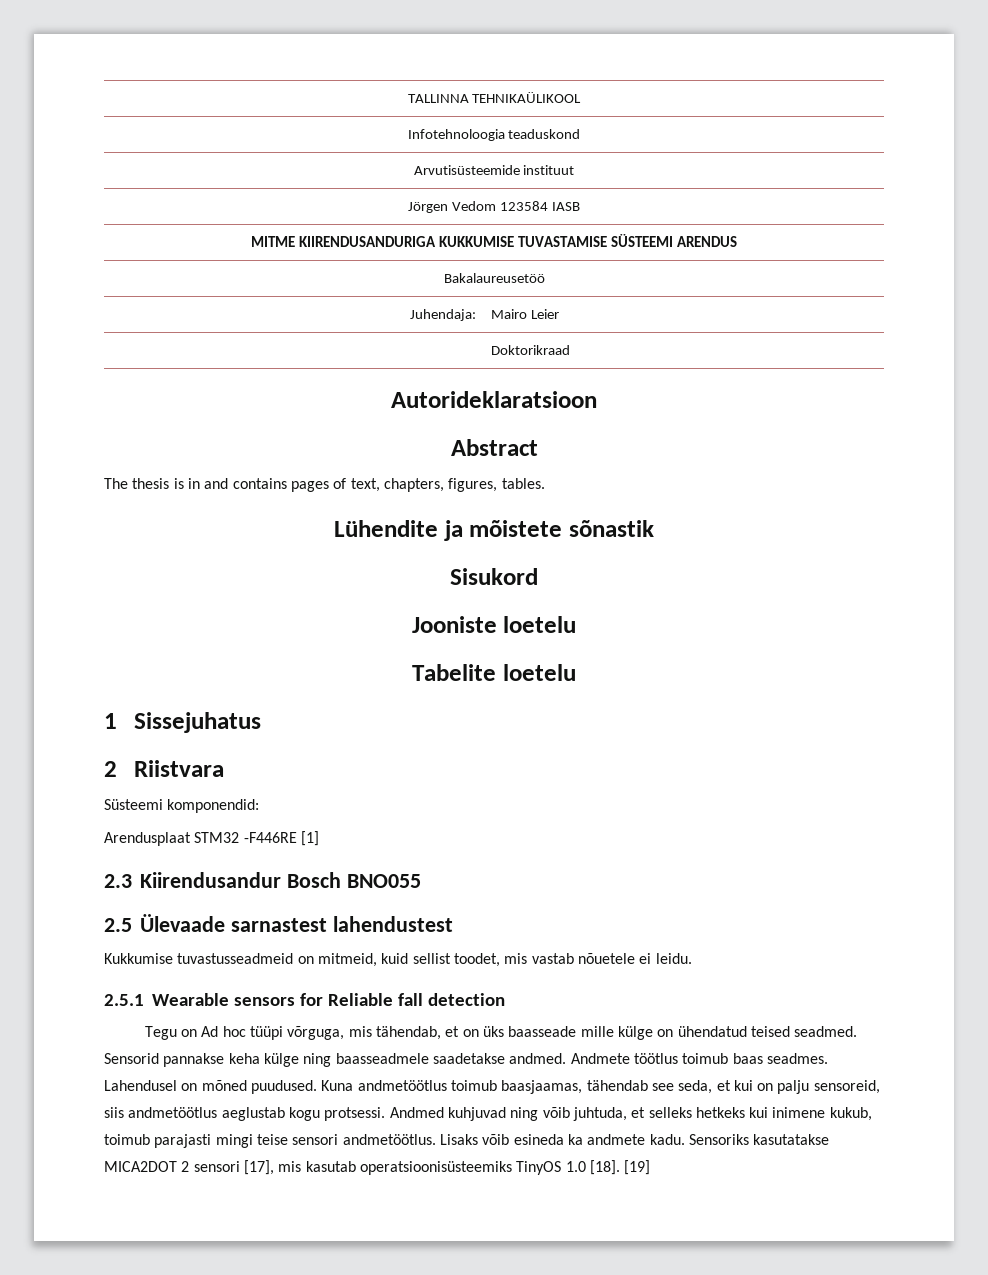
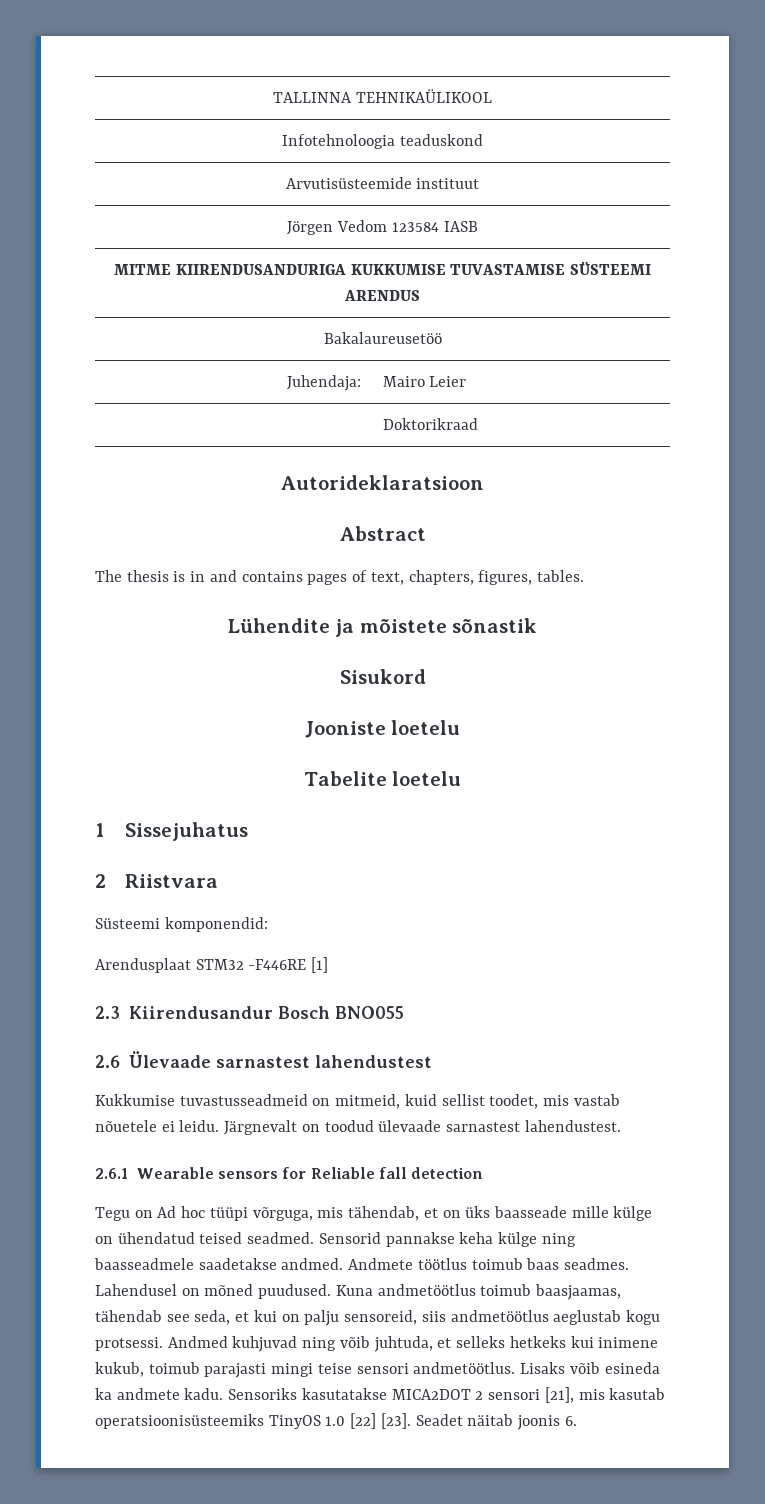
- 2.5 Ülevaade sarnastest lahendustest
+ 2.6 Ülevaade sarnastest lahendustest
- Kukkumise tuvastusseadmeid on mitmeid, kuid sellist toodet, mis vastab nõuetele ei leidu.
- 2.5.1 Wearable sensors for Reliable fall detection
+ Kukkumise tuvastusseadmeid on mitmeid, kuid sellist toodet, mis vastab nõuetele ei leidu. Järgnevalt on toodud ülevaade sarnastest lahendustest.
+ 2.6.1 Wearable sensors for Reliable fall detection
- Sensoriks kasutatakse MICA2DOT 2 sensori [17], mis kasutab operatsioonisüsteemiks TinyOS 1.0 [18]. [19]
+ Sensoriks kasutatakse MICA2DOT 2 sensori [21], mis kasutab operatsioonisüsteemiks TinyOS 1.0 [22] [23]. Seadet näitab joonis 6.

